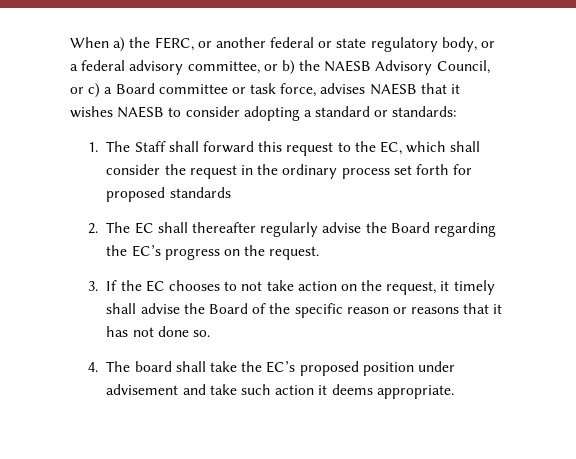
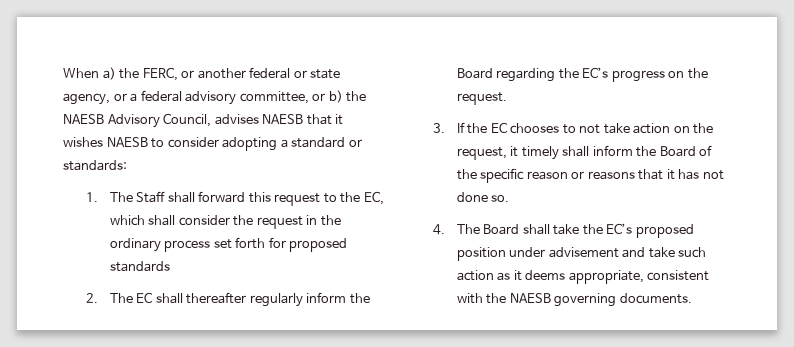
- When a) the FERC, or another federal or state regulatory body, or a federal advisory committee, or b) the NAESB Advisory Council, or c) a Board committee or task force, advises NAESB that it wishes NAESB to consider adopting a standard or standards:
+ When a) the FERC, or another federal or state agency, or a federal advisory committee, or b) the NAESB Advisory Council, advises NAESB that it wishes NAESB to consider adopting a standard or standards:
- 2. The EC shall thereafter regularly advise the Board regarding the EC’s progress on the request.
+ 2. The EC shall thereafter regularly inform the Board regarding the EC’s progress on the request.
- 3. If the EC chooses to not take action on the request, it timely shall advise the Board of the specific reason or reasons that it has not done so.
+ 3. If the EC chooses to not take action on the request, it timely shall inform the Board of the specific reason or reasons that it has not done so.
- 4. The board shall take the EC’s proposed position under advisement and take such action it deems appropriate.
+ 4. The Board shall take the EC’s proposed position under advisement and take such action as it deems appropriate, consistent with the NAESB governing documents.

